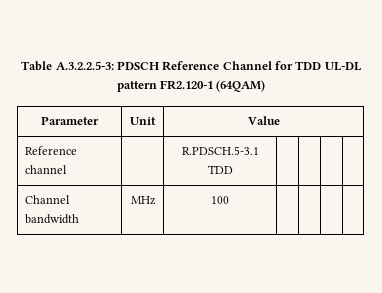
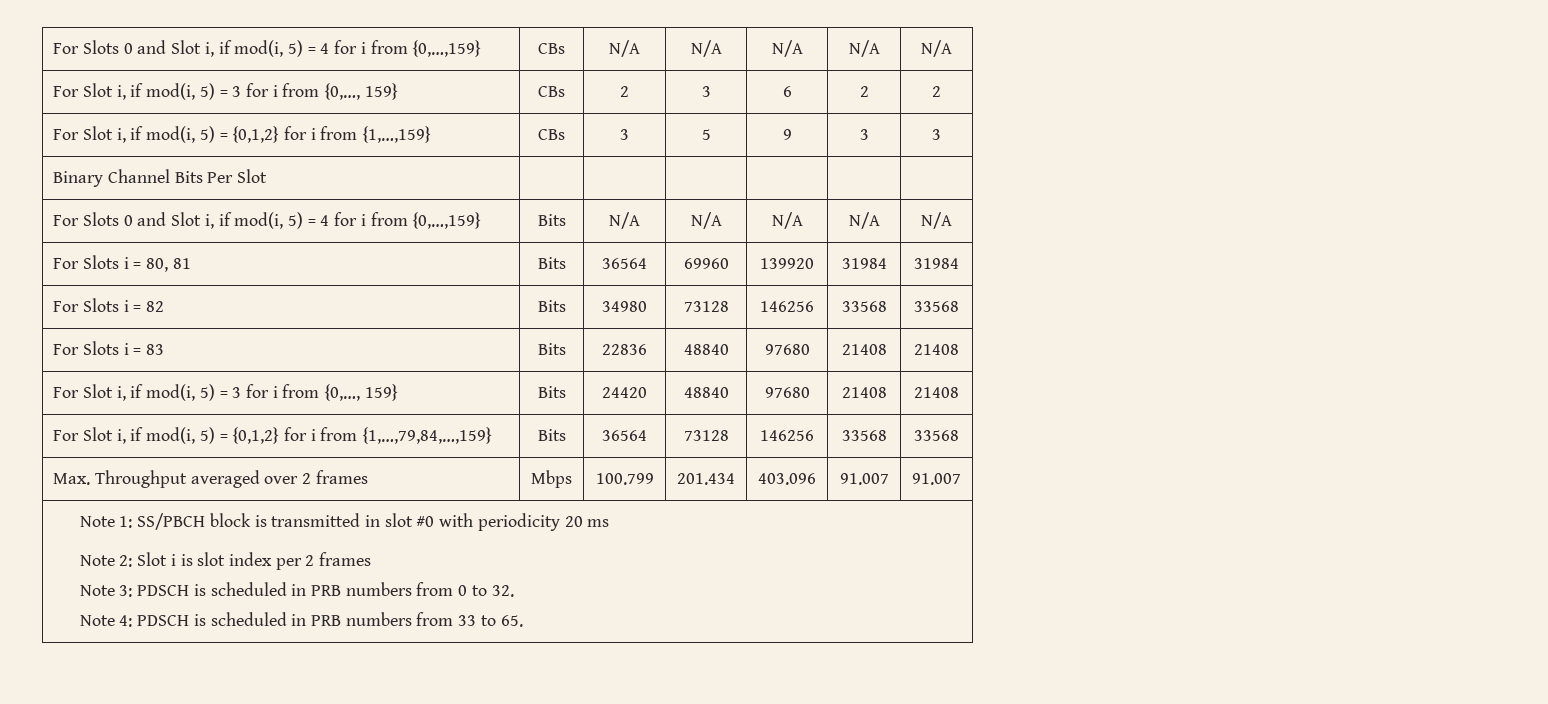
- Table A.3.2.2.5-3: PDSCH Reference Channel for TDD UL-DL pattern FR2.120-1 (64QAM)
- Parameter | Unit | Value
- Reference channel | | R.PDSCH.5-3.1 TDD | | | |
- Channel bandwidth | MHz | 100 | | | |
+ For Slots 0 and Slot i, if mod(i, 5) = 4 for i from {0,…,159} | CBs | N/A | N/A | N/A | N/A | N/A
+ For Slot i, if mod(i, 5) = 3 for i from {0,…, 159} | CBs | 2 | 3 | 6 | 2 | 2
+ For Slot i, if mod(i, 5) = {0,1,2} for i from {1,…,159} | CBs | 3 | 5 | 9 | 3 | 3
+ Binary Channel Bits Per Slot | | | | | |
+ For Slots 0 and Slot i, if mod(i, 5) = 4 for i from {0,…,159} | Bits | N/A | N/A | N/A | N/A | N/A
+ For Slots i = 80, 81 | Bits | 36564 | 69960 | 139920 | 31984 | 31984
+ For Slots i = 82 | Bits | 34980 | 73128 | 146256 | 33568 | 33568
+ For Slots i = 83 | Bits | 22836 | 48840 | 97680 | 21408 | 21408
+ For Slot i, if mod(i, 5) = 3 for i from {0,…, 159} | Bits | 24420 | 48840 | 97680 | 21408 | 21408
+ For Slot i, if mod(i, 5) = {0,1,2} for i from {1,…,79,84,…,159} | Bits | 36564 | 73128 | 146256 | 33568 | 33568
+ Max. Throughput averaged over 2 frames | Mbps | 100.799 | 201.434 | 403.096 | 91.007 | 91.007
+ Note 1: SS/PBCH block is transmitted in slot #0 with periodicity 20 ms
+ Note 2: Slot i is slot index per 2 frames
+ Note 3: PDSCH is scheduled in PRB numbers from 0 to 32.
+ Note 4: PDSCH is scheduled in PRB numbers from 33 to 65.

